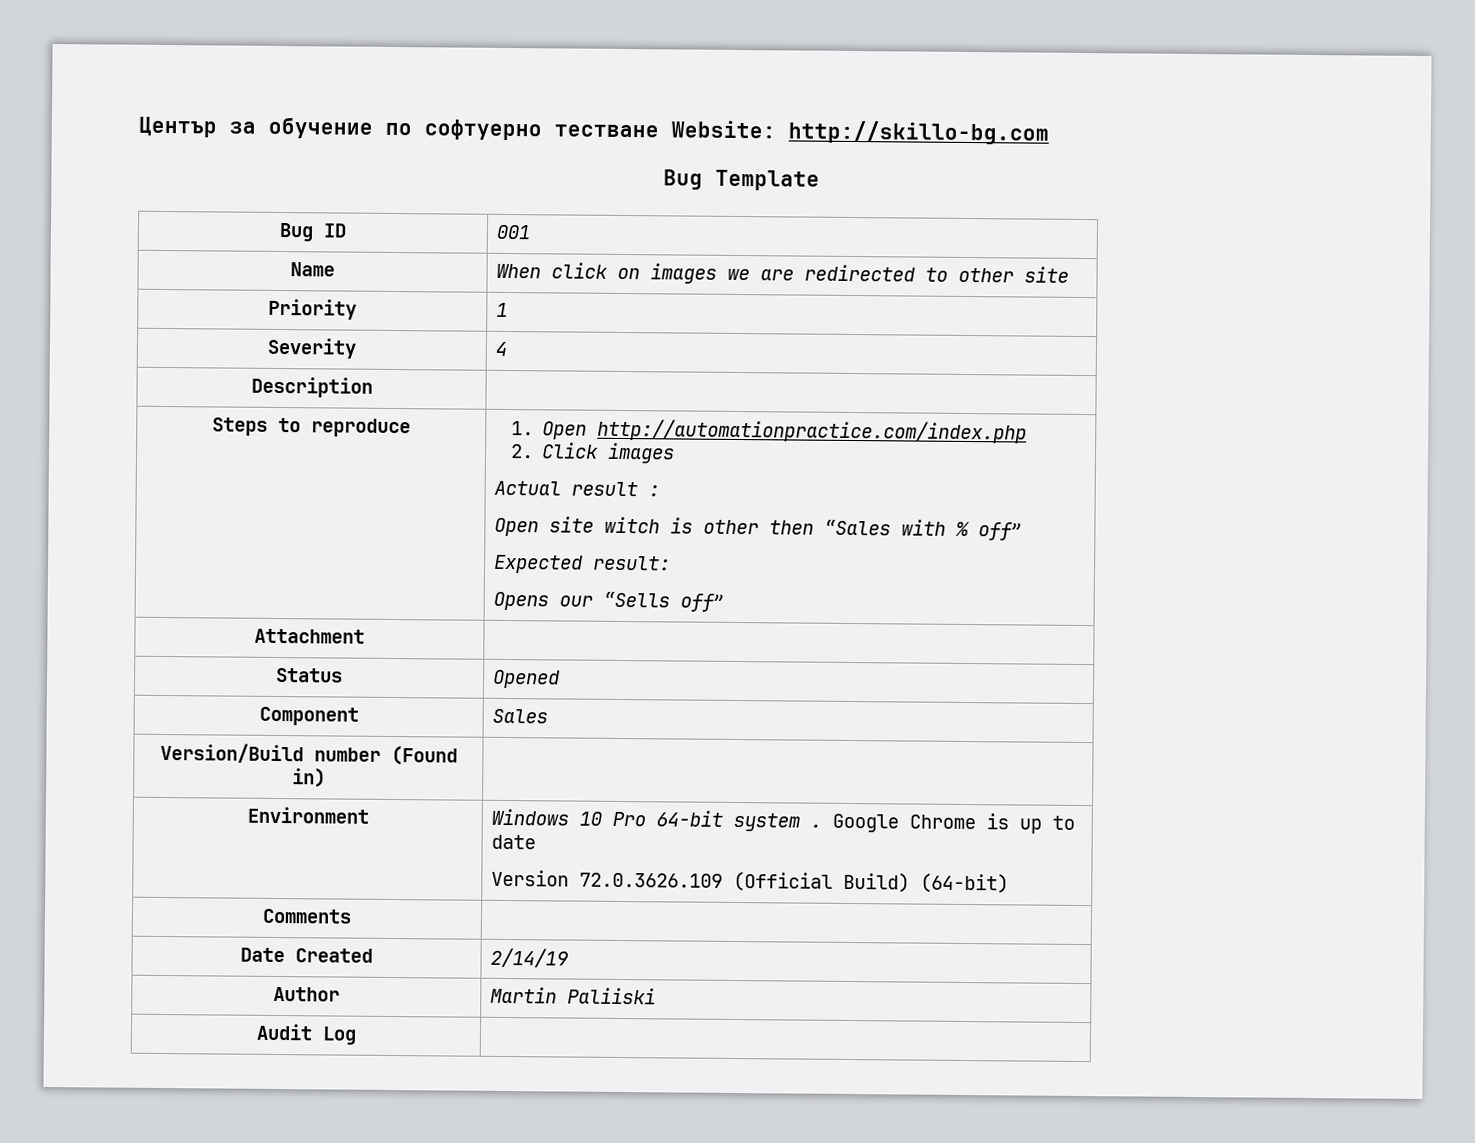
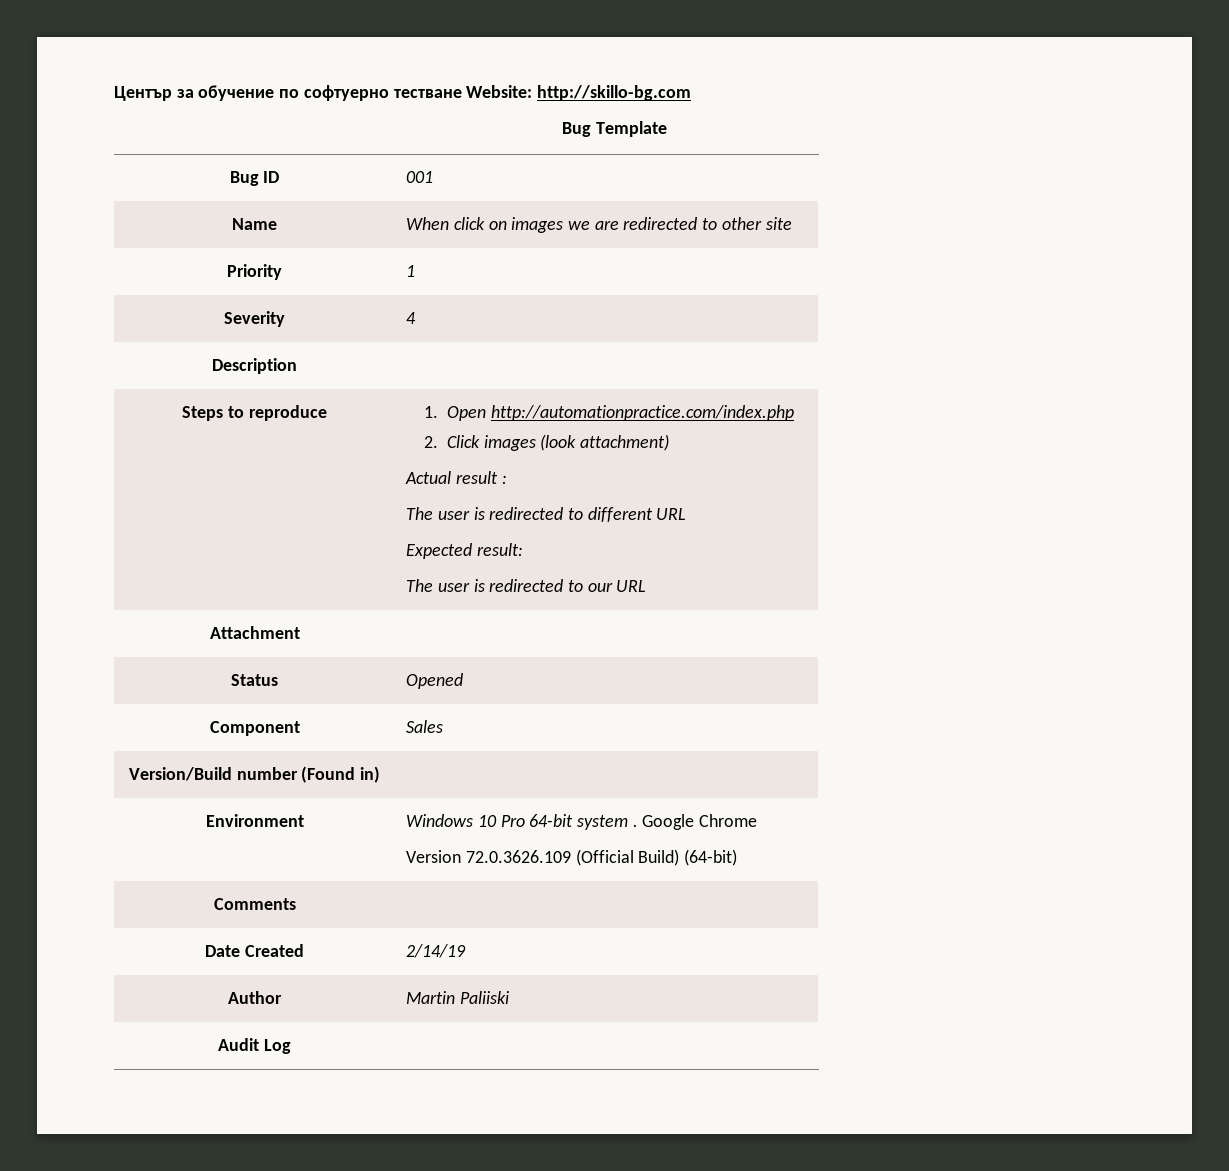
  Steps to reproduce | 1. Open http://automationpractice.com/index.php
- 2. Click images
+ 2. Click images (look attachment)
  Actual result :
- Open site witch is other then “Sales with % off”
+ The user is redirected to different URL
  Expected result:
- Opens our “Sells off”
+ The user is redirected to our URL
- Environment | Windows 10 Pro 64-bit system . Google Chrome is up to date
+ Environment | Windows 10 Pro 64-bit system . Google Chrome

